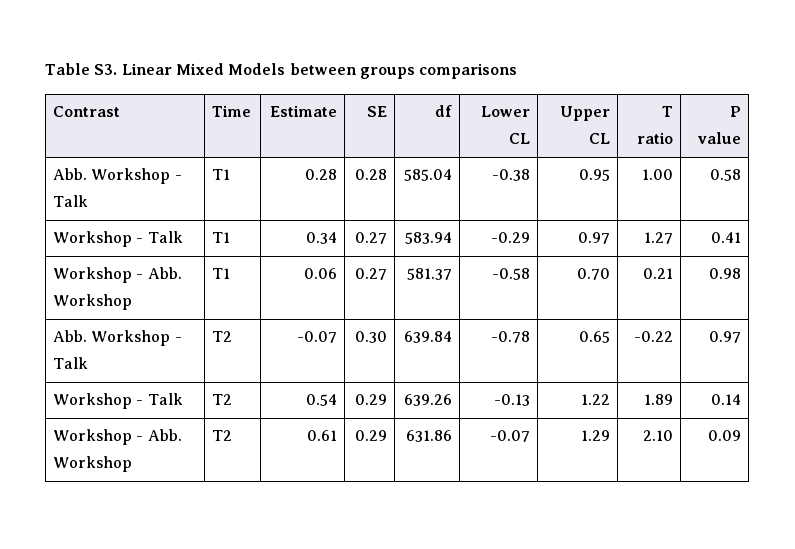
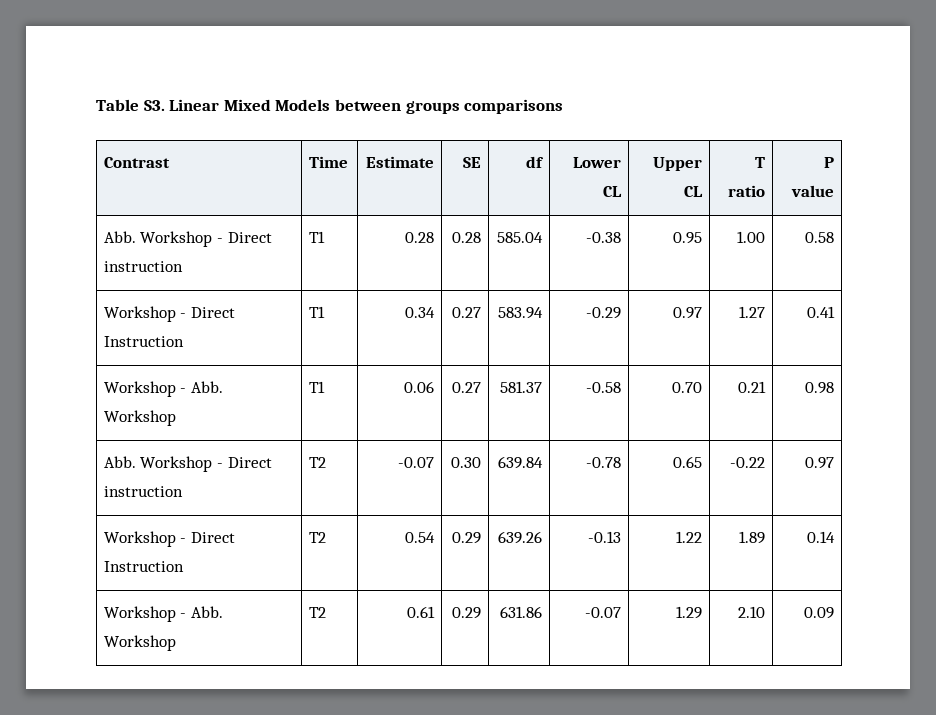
- Abb. Workshop - Talk | T1 | 0.28 | 0.28 | 585.04 | -0.38 | 0.95 | 1.00 | 0.58
+ Abb. Workshop - Direct instruction | T1 | 0.28 | 0.28 | 585.04 | -0.38 | 0.95 | 1.00 | 0.58
- Workshop - Talk | T1 | 0.34 | 0.27 | 583.94 | -0.29 | 0.97 | 1.27 | 0.41
+ Workshop - Direct Instruction | T1 | 0.34 | 0.27 | 583.94 | -0.29 | 0.97 | 1.27 | 0.41
- Abb. Workshop - Talk | T2 | -0.07 | 0.30 | 639.84 | -0.78 | 0.65 | -0.22 | 0.97
+ Abb. Workshop - Direct instruction | T2 | -0.07 | 0.30 | 639.84 | -0.78 | 0.65 | -0.22 | 0.97
- Workshop - Talk | T2 | 0.54 | 0.29 | 639.26 | -0.13 | 1.22 | 1.89 | 0.14
+ Workshop - Direct Instruction | T2 | 0.54 | 0.29 | 639.26 | -0.13 | 1.22 | 1.89 | 0.14

